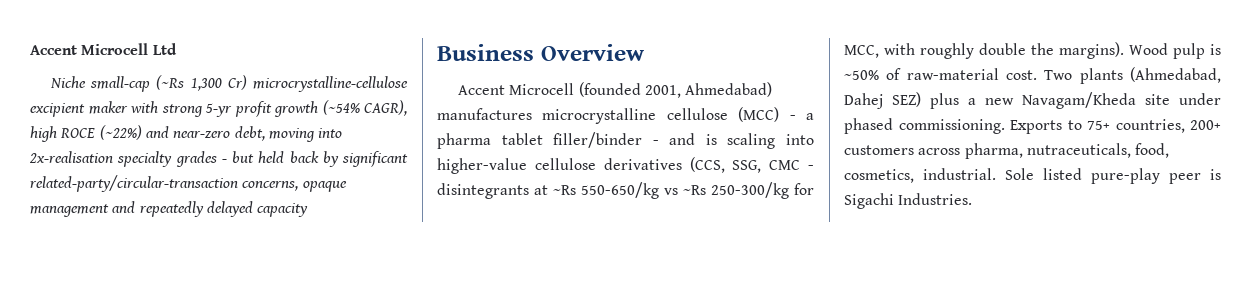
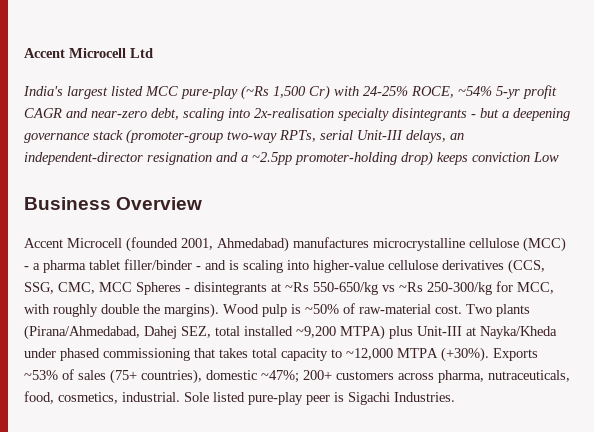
- Niche small-cap (~Rs 1,300 Cr) microcrystalline-cellulose excipient maker with strong 5-yr profit growth (~54% CAGR), high ROCE (~22%) and near-zero debt, moving into 2x-realisation specialty grades - but held back by significant related-party/circular-transaction concerns, opaque management and repeatedly delayed capacity
+ India's largest listed MCC pure-play (~Rs 1,500 Cr) with 24-25% ROCE, ~54% 5-yr profit CAGR and near-zero debt, scaling into 2x-realisation specialty disintegrants - but a deepening governance stack (promoter-group two-way RPTs, serial Unit-III delays, an independent-director resignation and a ~2.5pp promoter-holding drop) keeps conviction Low
- Accent Microcell (founded 2001, Ahmedabad) manufactures microcrystalline cellulose (MCC) - a pharma tablet filler/binder - and is scaling into higher-value cellulose derivatives (CCS, SSG, CMC - disintegrants at ~Rs 550-650/kg vs ~Rs 250-300/kg for MCC, with roughly double the margins).
+ Accent Microcell (founded 2001, Ahmedabad) manufactures microcrystalline cellulose (MCC) - a pharma tablet filler/binder - and is scaling into higher-value cellulose derivatives (CCS, SSG, CMC, MCC Spheres - disintegrants at ~Rs 550-650/kg vs ~Rs 250-300/kg for MCC, with roughly double the margins).
- Two plants (Ahmedabad, Dahej SEZ) plus a new Navagam/Kheda site under phased commissioning. Exports to 75+ countries, 200+ customers across pharma, nutraceuticals, food, cosmetics, industrial.
+ Two plants (Pirana/Ahmedabad, Dahej SEZ, total installed ~9,200 MTPA) plus Unit-III at Nayka/Kheda under phased commissioning that takes total capacity to ~12,000 MTPA (+30%). Exports ~53% of sales (75+ countries), domestic ~47%; 200+ customers across pharma, nutraceuticals, food, cosmetics, industrial.

